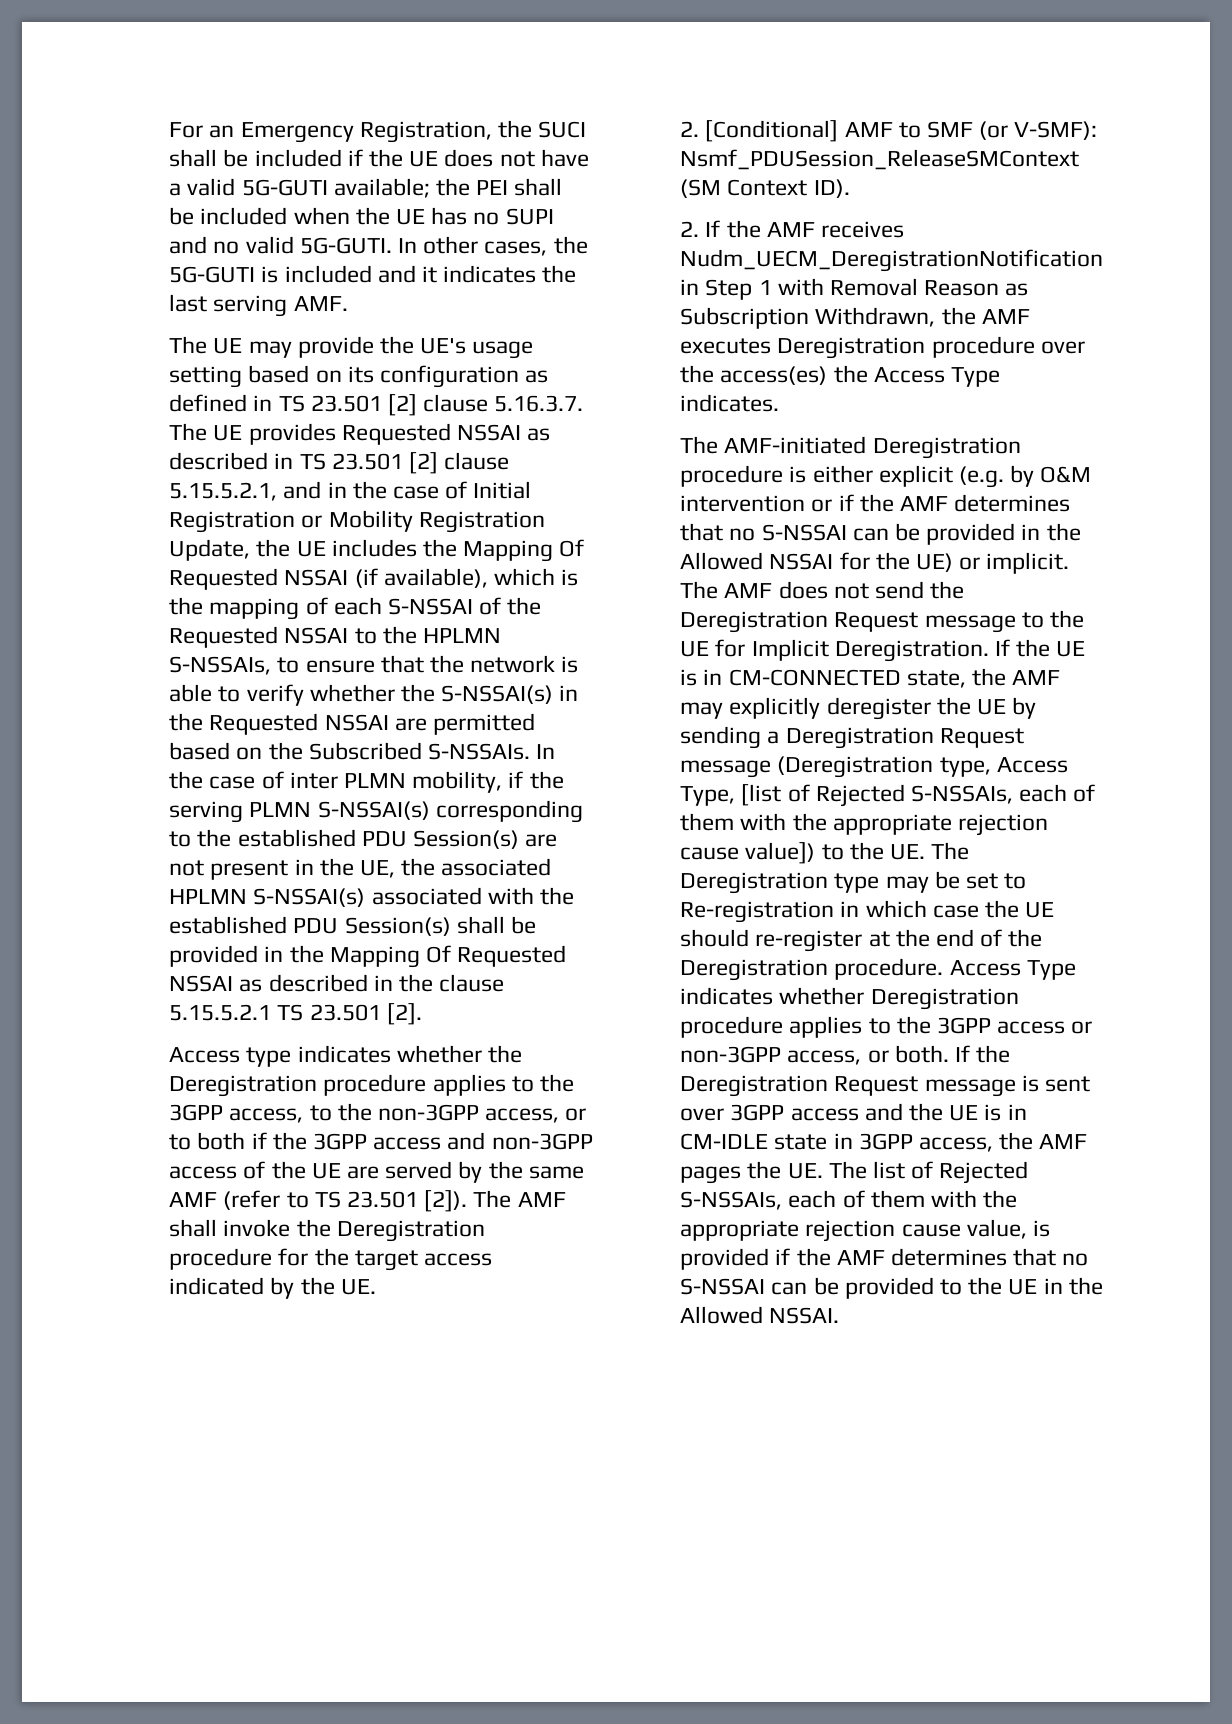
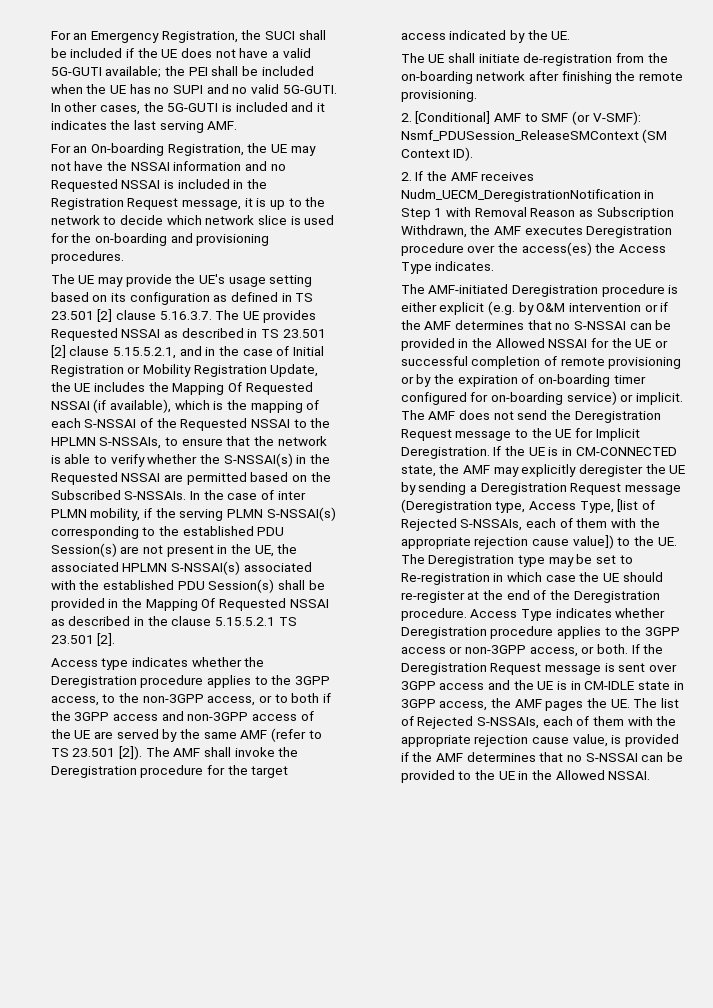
+ For an On-boarding Registration, the UE may not have the NSSAI information and no Requested NSSAI is included in the Registration Request message, it is up to the network to decide which network slice is used for the on-boarding and provisioning procedures.
+ The UE shall initiate de-registration from the on-boarding network after finishing the remote provisioning.
- The AMF-initiated Deregistration procedure is either explicit (e.g. by O&M intervention or if the AMF determines that no S-NSSAI can be provided in the Allowed NSSAI for the UE) or implicit.
+ The AMF-initiated Deregistration procedure is either explicit (e.g. by O&M intervention or if the AMF determines that no S-NSSAI can be provided in the Allowed NSSAI for the UE or successful completion of remote provisioning or by the expiration of on-boarding timer configured for on-boarding service) or implicit.

